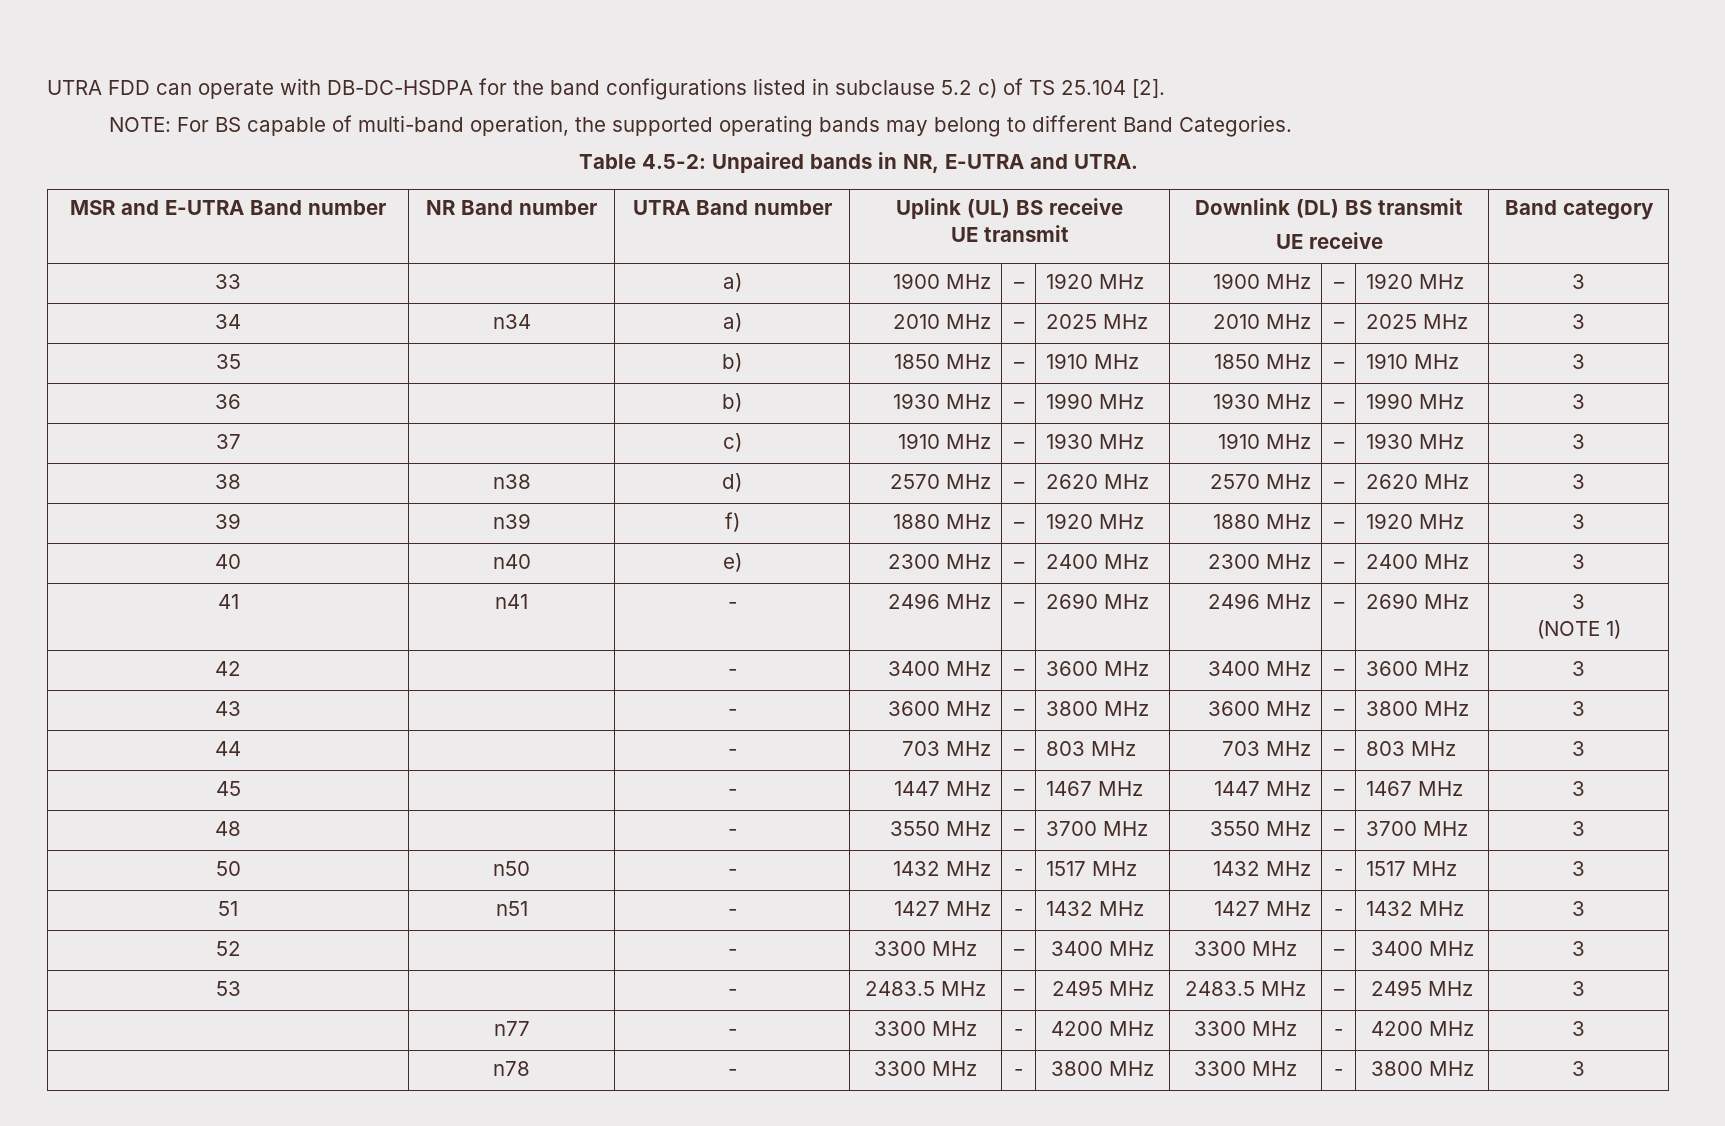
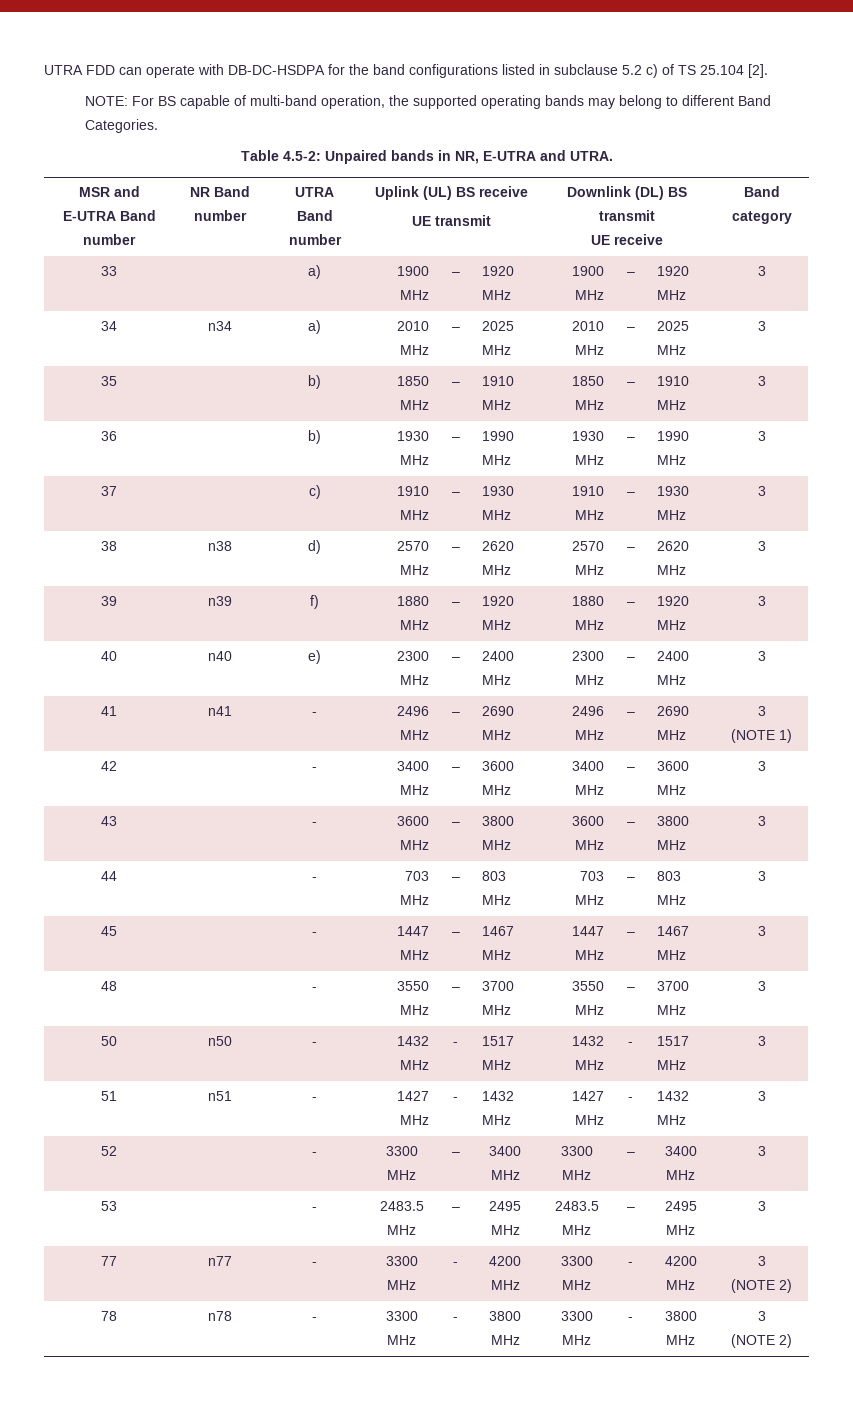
- | n77 | - | 3300 MHz | - | 4200 MHz | 3300 MHz | - | 4200 MHz | 3
- | n78 | - | 3300 MHz | - | 3800 MHz | 3300 MHz | - | 3800 MHz | 3
+ 77 | n77 | - | 3300 MHz | - | 4200 MHz | 3300 MHz | - | 4200 MHz | 3
+ (NOTE 2)
+ 78 | n78 | - | 3300 MHz | - | 3800 MHz | 3300 MHz | - | 3800 MHz | 3
+ (NOTE 2)

